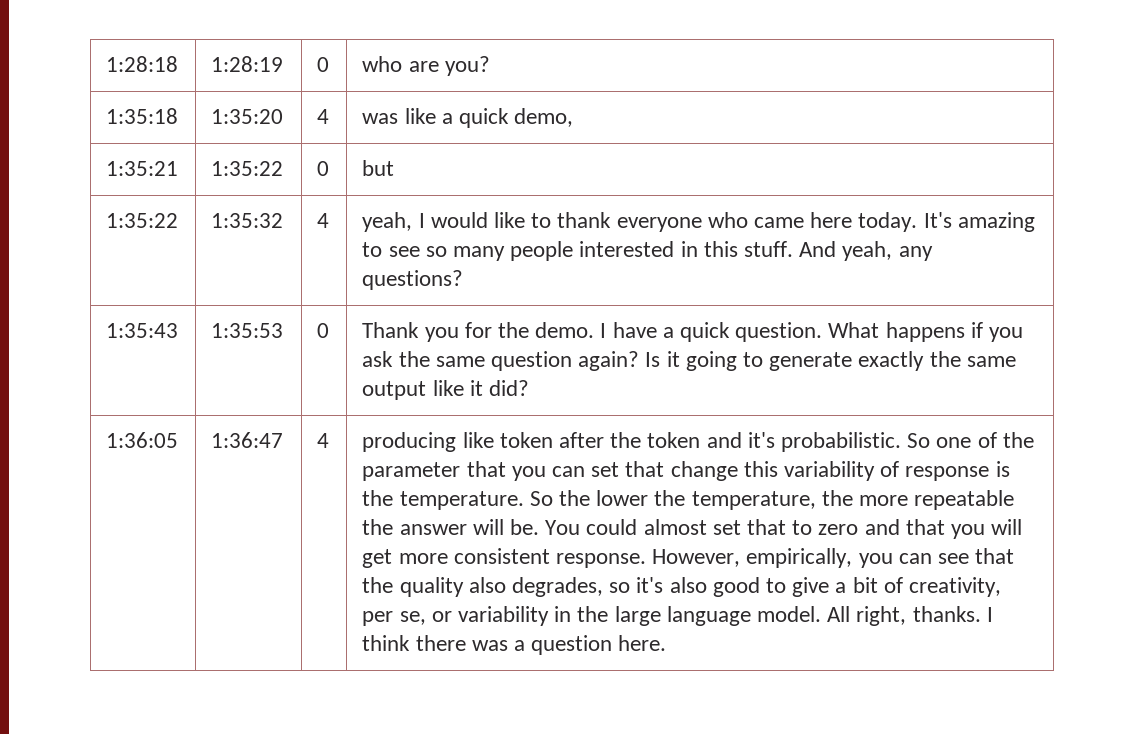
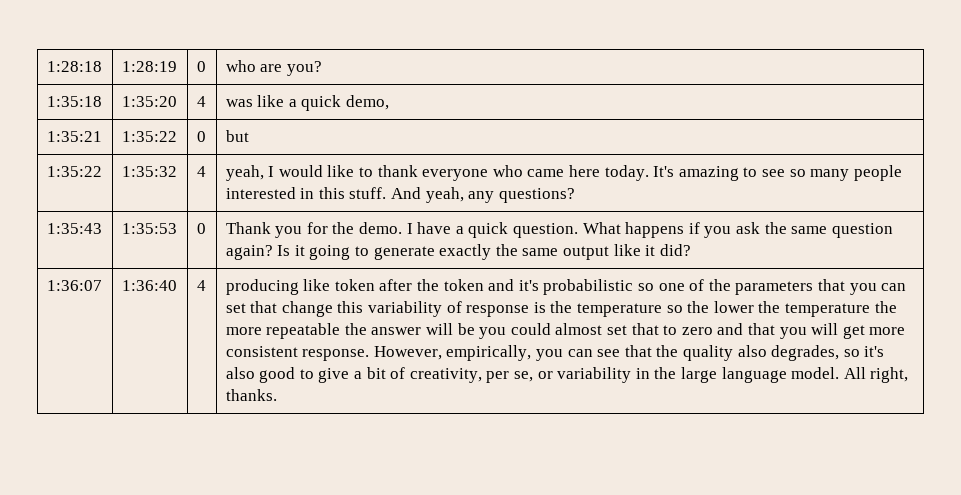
- 1:36:05 | 1:36:47
+ 1:36:07 | 1:36:40
- producing like token after the token and it's probabilistic. So one of the parameter that you can set that change this variability of response is the temperature. So the lower the temperature, the more repeatable the answer will be. You could almost set that to zero and that you will get more consistent response.
+ producing like token after the token and it's probabilistic so one of the parameters that you can set that change this variability of response is the temperature so the lower the temperature the more repeatable the answer will be you could almost set that to zero and that you will get more consistent response.
- I think there was a question here.

